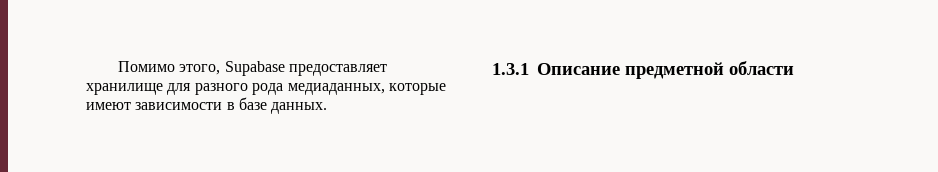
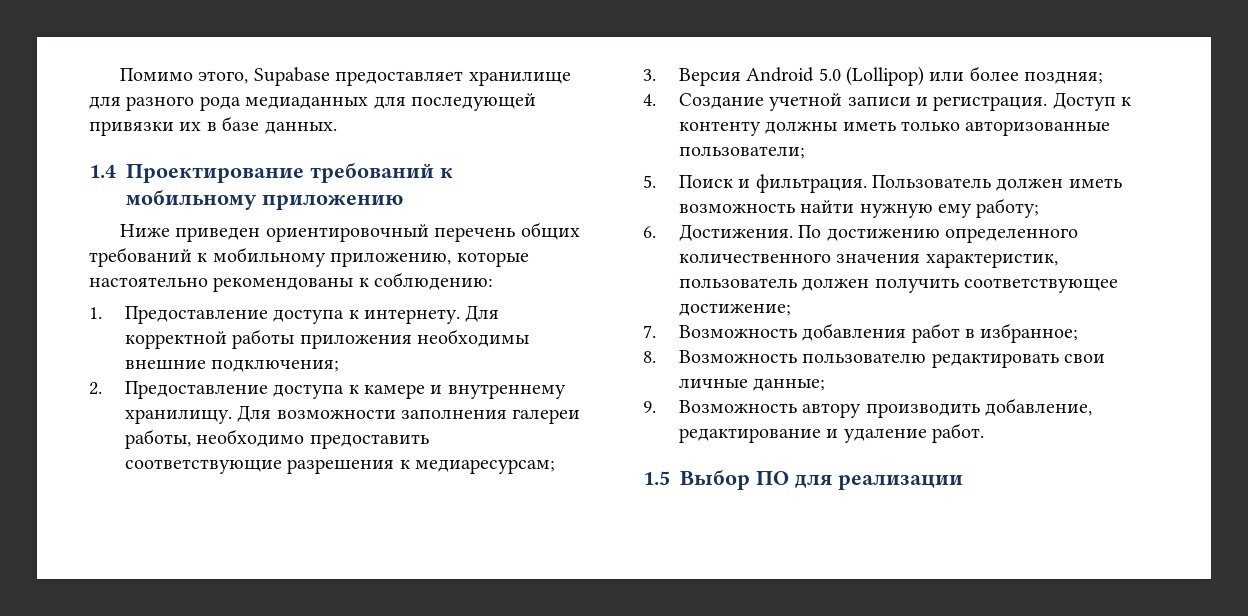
- Помимо этого, Supabase предоставляет хранилище для разного рода медиаданных, которые имеют зависимости в базе данных.
- 1.3.1 Описание предметной области
+ Помимо этого, Supabase предоставляет хранилище для разного рода медиаданных для последующей привязки их в базе данных.
+ 1.4 Проектирование требований к мобильному приложению
+ Ниже приведен ориентировочный перечень общих требований к мобильному приложению, которые настоятельно рекомендованы к соблюдению:
+ 1. Предоставление доступа к интернету. Для корректной работы приложения необходимы внешние подключения;
+ 2. Предоставление доступа к камере и внутреннему хранилищу. Для возможности заполнения галереи работы, необходимо предоставить соответствующие разрешения к медиаресурсам;
+ 3. Версия Android 5.0 (Lollipop) или более поздняя;
+ 4. Создание учетной записи и регистрация. Доступ к контенту должны иметь только авторизованные пользователи;
+ 5. Поиск и фильтрация. Пользователь должен иметь возможность найти нужную ему работу;
+ 6. Достижения. По достижению определенного количественного значения характеристик, пользователь должен получить соответствующее достижение;
+ 7. Возможность добавления работ в избранное;
+ 8. Возможность пользователю редактировать свои личные данные;
+ 9. Возможность автору производить добавление, редактирование и удаление работ.
+ 1.5 Выбор ПО для реализации

